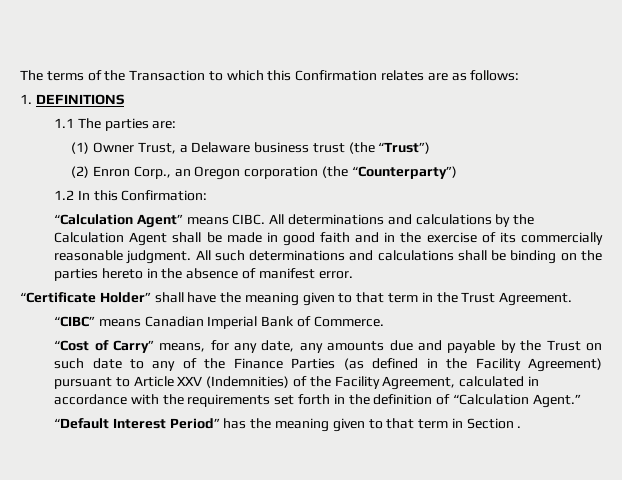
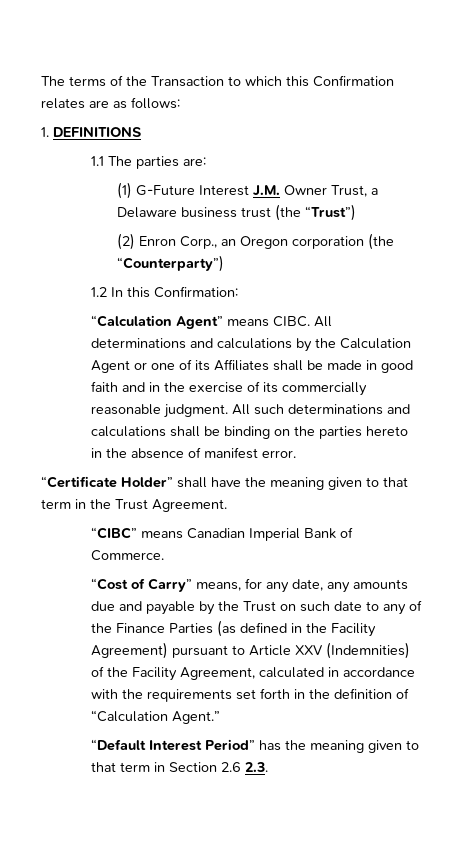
- (1) Owner Trust, a Delaware business trust (the “Trust”)
+ (1) G-Future Interest J.M. Owner Trust, a Delaware business trust (the “Trust”)
- All determinations and calculations by the Calculation Agent shall be made in good faith and in the exercise of its commercially reasonable judgment.
+ All determinations and calculations by the Calculation Agent or one of its Affiliates shall be made in good faith and in the exercise of its commercially reasonable judgment.
- “Default Interest Period” has the meaning given to that term in Section .
+ “Default Interest Period” has the meaning given to that term in Section 2.6 2.3.

